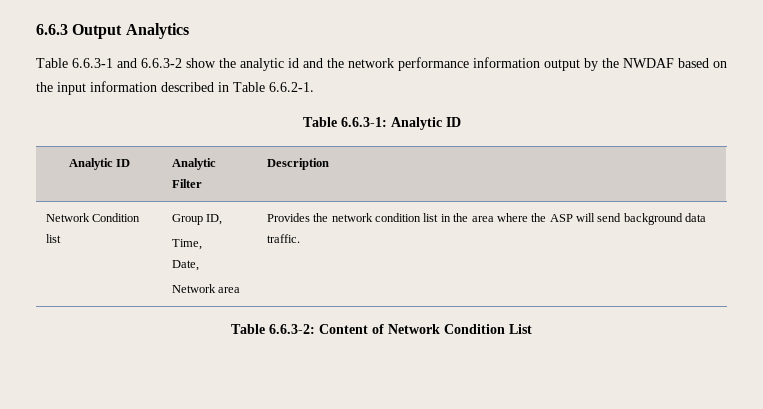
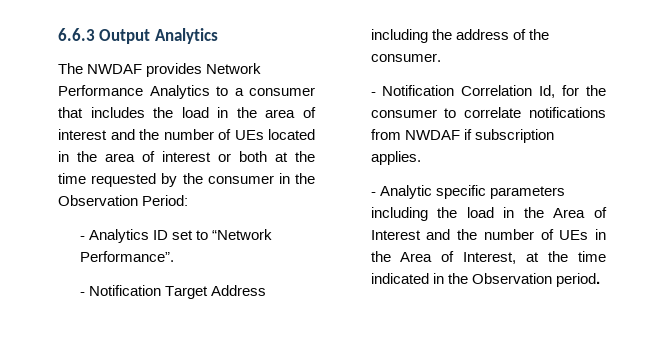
- Table 6.6.3-1 and 6.6.3-2 show the analytic id and the network performance information output by the NWDAF based on the input information described in Table 6.6.2-1.
- Table 6.6.3-1: Analytic ID
- Analytic ID | Analytic Filter | Description
- Network Condition list | Group ID,
- Time,
- Date,
- Network area | Provides the network condition list in the area where the ASP will send background data traffic.
- Table 6.6.3-2: Content of Network Condition List
+ The NWDAF provides Network Performance Analytics to a consumer that includes the load in the area of interest and the number of UEs located in the area of interest or both at the time requested by the consumer in the Observation Period:
+ - Analytics ID set to “Network Performance”.
+ - Notification Target Address including the address of the consumer.
+ - Notification Correlation Id, for the consumer to correlate notifications from NWDAF if subscription applies.
+ - Analytic specific parameters including the load in the Area of Interest and the number of UEs in the Area of Interest, at the time indicated in the Observation period.

